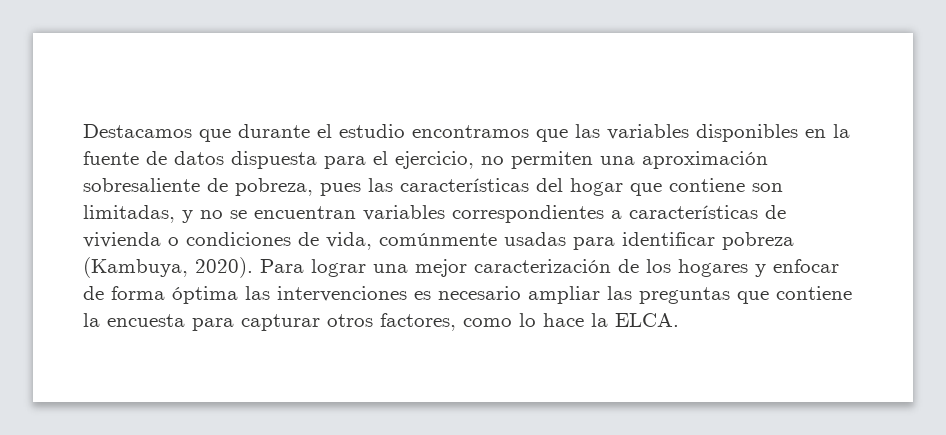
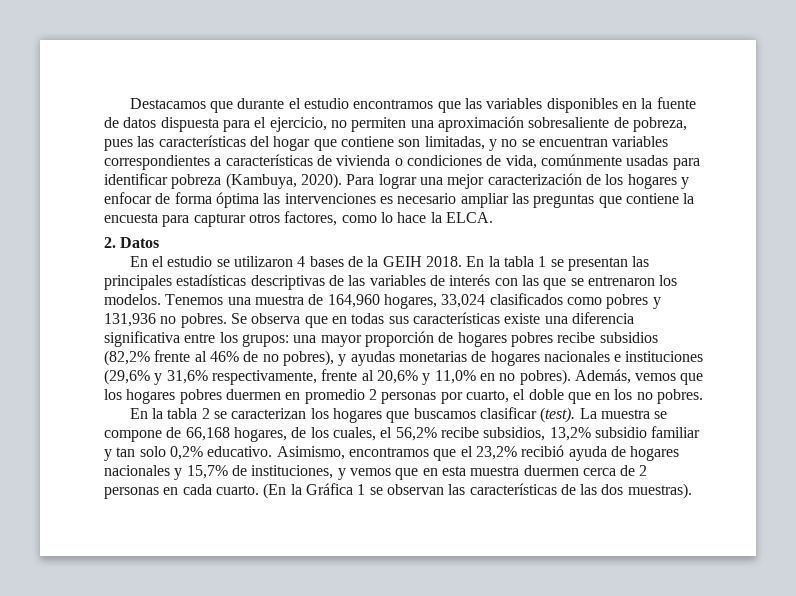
+ 2. Datos
+ En el estudio se utilizaron 4 bases de la GEIH 2018. En la tabla 1 se presentan las principales estadísticas descriptivas de las variables de interés con las que se entrenaron los modelos. Tenemos una muestra de 164,960 hogares, 33,024 clasificados como pobres y 131,936 no pobres. Se observa que en todas sus características existe una diferencia significativa entre los grupos: una mayor proporción de hogares pobres recibe subsidios (82,2% frente al 46% de no pobres), y ayudas monetarias de hogares nacionales e instituciones (29,6% y 31,6% respectivamente, frente al 20,6% y 11,0% en no pobres). Además, vemos que los hogares pobres duermen en promedio 2 personas por cuarto, el doble que en los no pobres.
+ En la tabla 2 se caracterizan los hogares que buscamos clasificar (test). La muestra se compone de 66,168 hogares, de los cuales, el 56,2% recibe subsidios, 13,2% subsidio familiar y tan solo 0,2% educativo. Asimismo, encontramos que el 23,2% recibió ayuda de hogares nacionales y 15,7% de instituciones, y vemos que en esta muestra duermen cerca de 2 personas en cada cuarto. (En la Gráfica 1 se observan las características de las dos muestras).

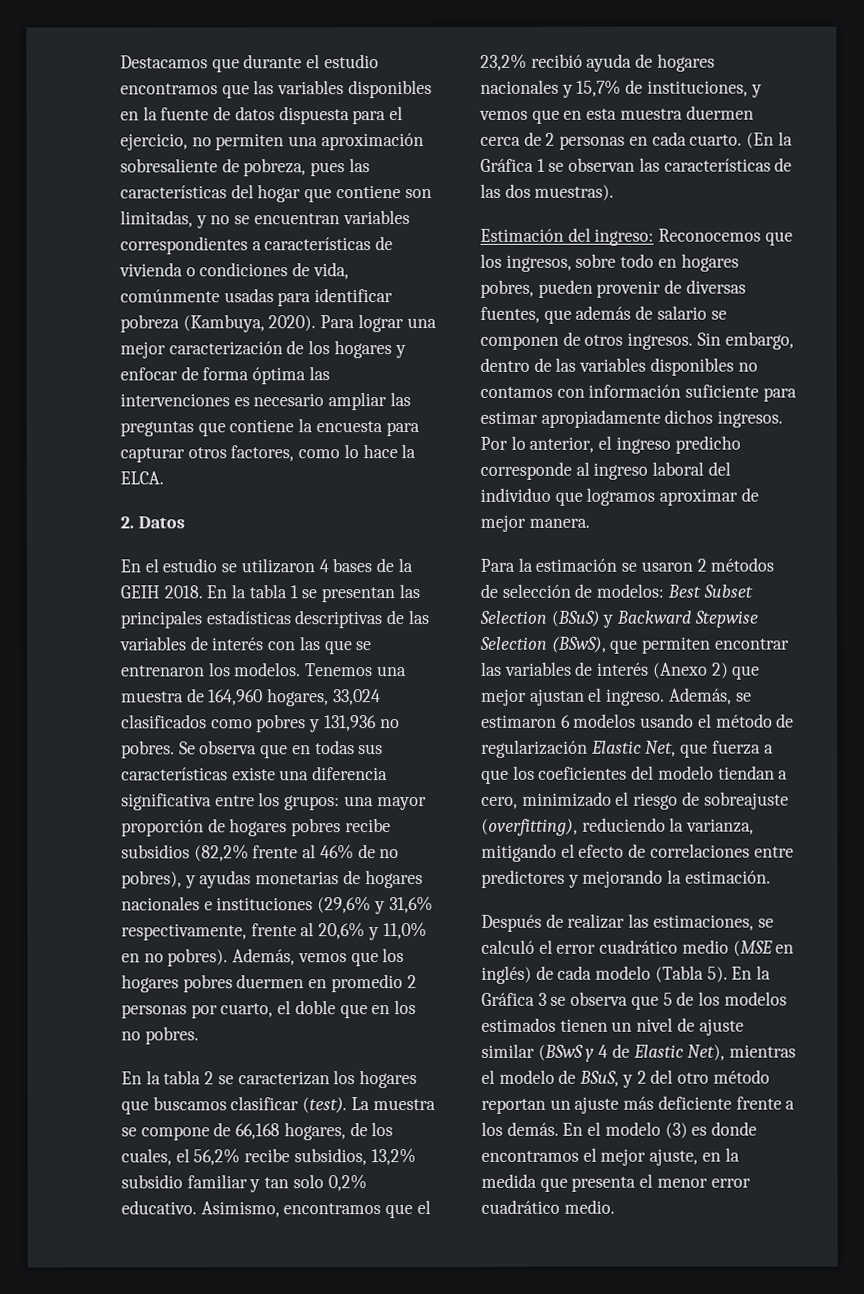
+ Estimación del ingreso: Reconocemos que los ingresos, sobre todo en hogares pobres, pueden provenir de diversas fuentes, que además de salario se componen de otros ingresos. Sin embargo, dentro de las variables disponibles no contamos con información suficiente para estimar apropiadamente dichos ingresos. Por lo anterior, el ingreso predicho corresponde al ingreso laboral del individuo que logramos aproximar de mejor manera.
+ Para la estimación se usaron 2 métodos de selección de modelos: Best Subset Selection (BSuS) y Backward Stepwise Selection (BSwS), que permiten encontrar las variables de interés (Anexo 2) que mejor ajustan el ingreso. Además, se estimaron 6 modelos usando el método de regularización Elastic Net, que fuerza a que los coeficientes del modelo tiendan a cero, minimizado el riesgo de sobreajuste (overfitting), reduciendo la varianza, mitigando el efecto de correlaciones entre predictores y mejorando la estimación.
+ Después de realizar las estimaciones, se calculó el error cuadrático medio (MSE en inglés) de cada modelo (Tabla 5). En la Gráfica 3 se observa que 5 de los modelos estimados tienen un nivel de ajuste similar (BSwS y 4 de Elastic Net), mientras el modelo de BSuS, y 2 del otro método reportan un ajuste más deficiente frente a los demás. En el modelo (3) es donde encontramos el mejor ajuste, en la medida que presenta el menor error cuadrático medio.

